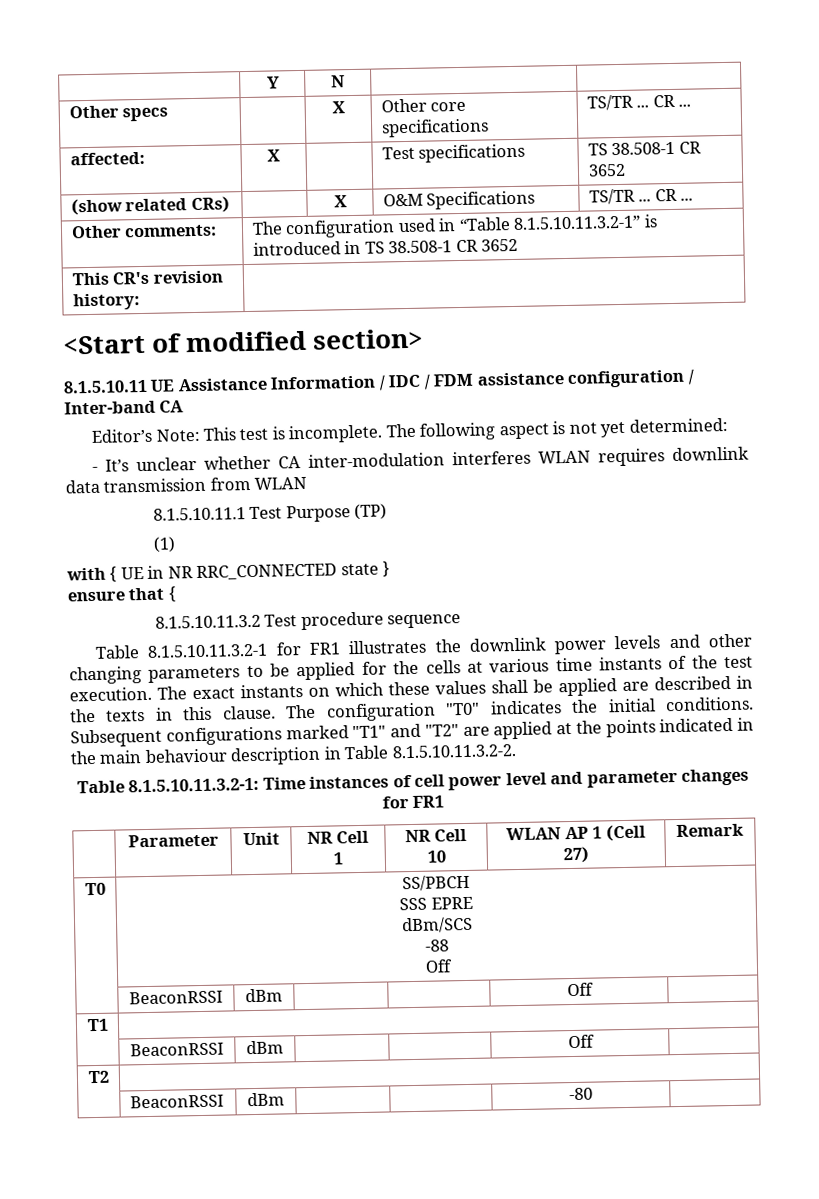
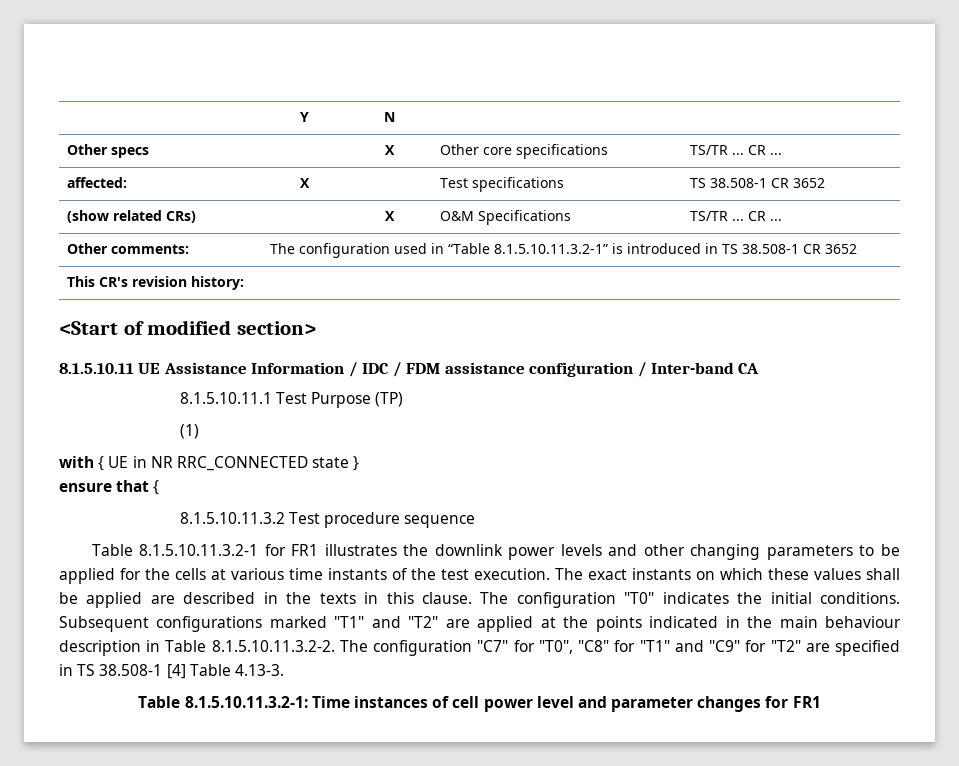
- Editor’s Note: This test is incomplete. The following aspect is not yet determined:
- - It’s unclear whether CA inter-modulation interferes WLAN requires downlink data transmission from WLAN
- Subsequent configurations marked "T1" and "T2" are applied at the points indicated in the main behaviour description in Table 8.1.5.10.11.3.2-2.
+ Subsequent configurations marked "T1" and "T2" are applied at the points indicated in the main behaviour description in Table 8.1.5.10.11.3.2-2. The configuration "C7" for "T0", "C8" for "T1" and "C9" for "T2" are specified in TS 38.508-1 [4] Table 4.13-3.
- | Parameter | Unit | NR Cell 1 | NR Cell 10 | WLAN AP 1 (Cell 27) | Remark
- T0 | SS/PBCH
- SSS EPRE
- dBm/SCS
- -88
- Off
- | BeaconRSSI | dBm | | | Off |
- T1 |
- | BeaconRSSI | dBm | | | Off |
- T2 |
- | BeaconRSSI | dBm | | | -80 |

